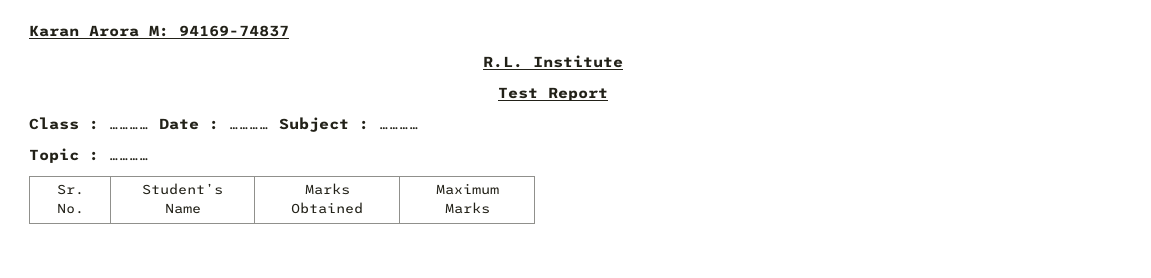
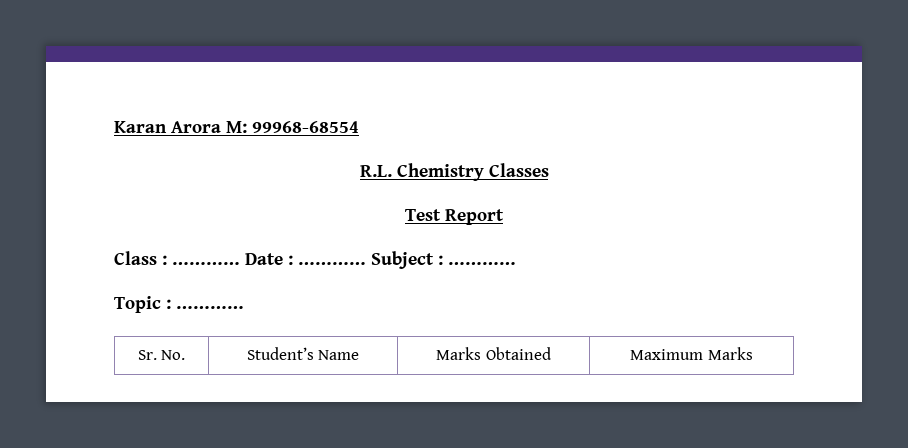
- Karan Arora M: 94169-74837
+ Karan Arora M: 99968-68554
- R.L. Institute
+ R.L. Chemistry Classes

